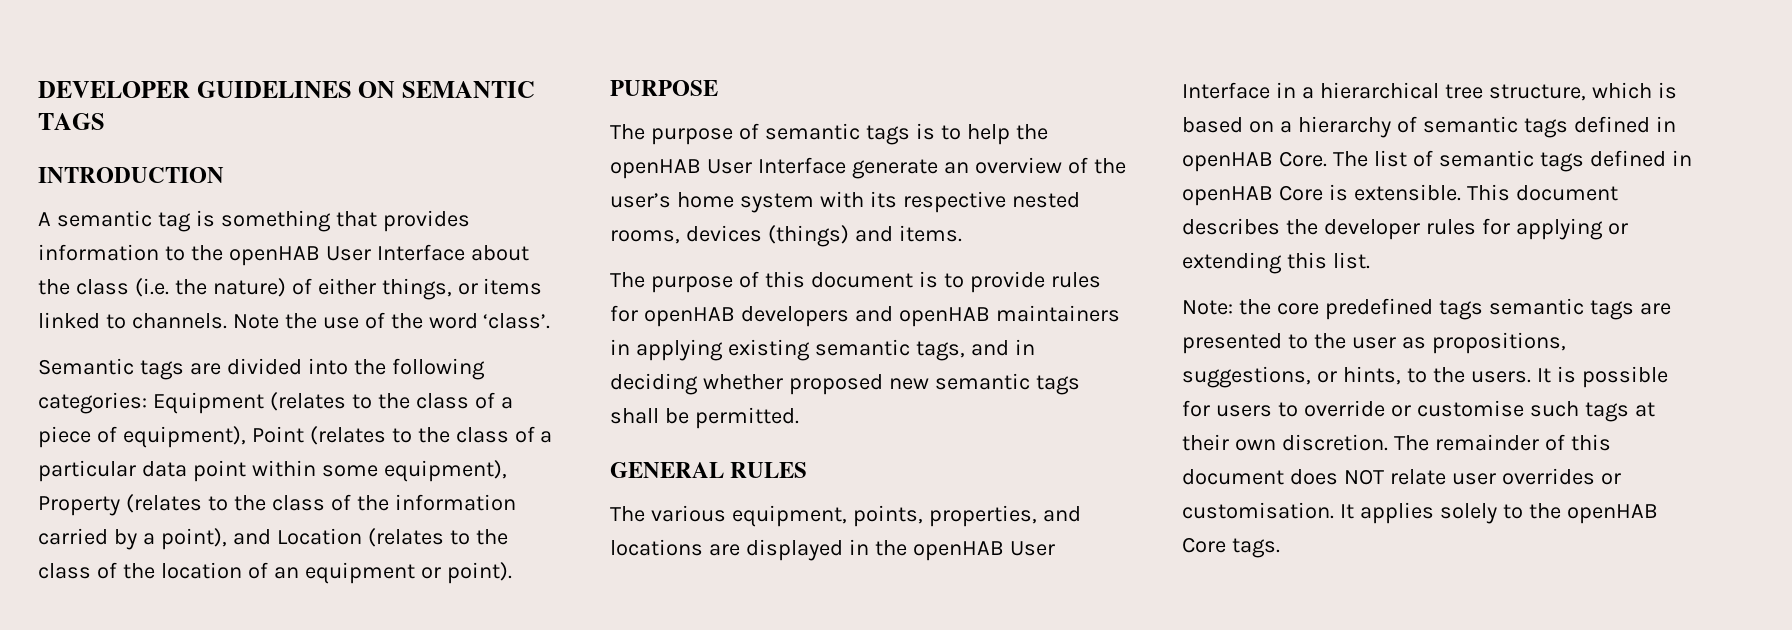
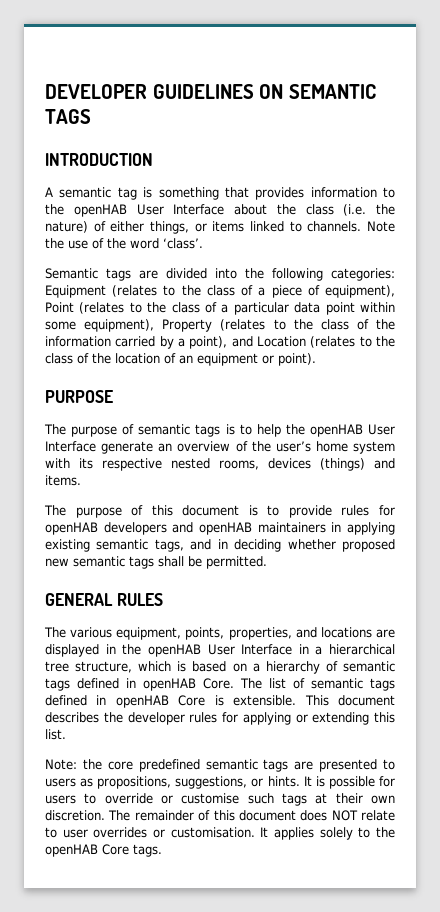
- Note: the core predefined tags semantic tags are presented to the user as propositions, suggestions, or hints, to the users.
+ Note: the core predefined semantic tags are presented to users as propositions, suggestions, or hints.
- The remainder of this document does NOT relate user overrides or customisation.
+ The remainder of this document does NOT relate to user overrides or customisation.

